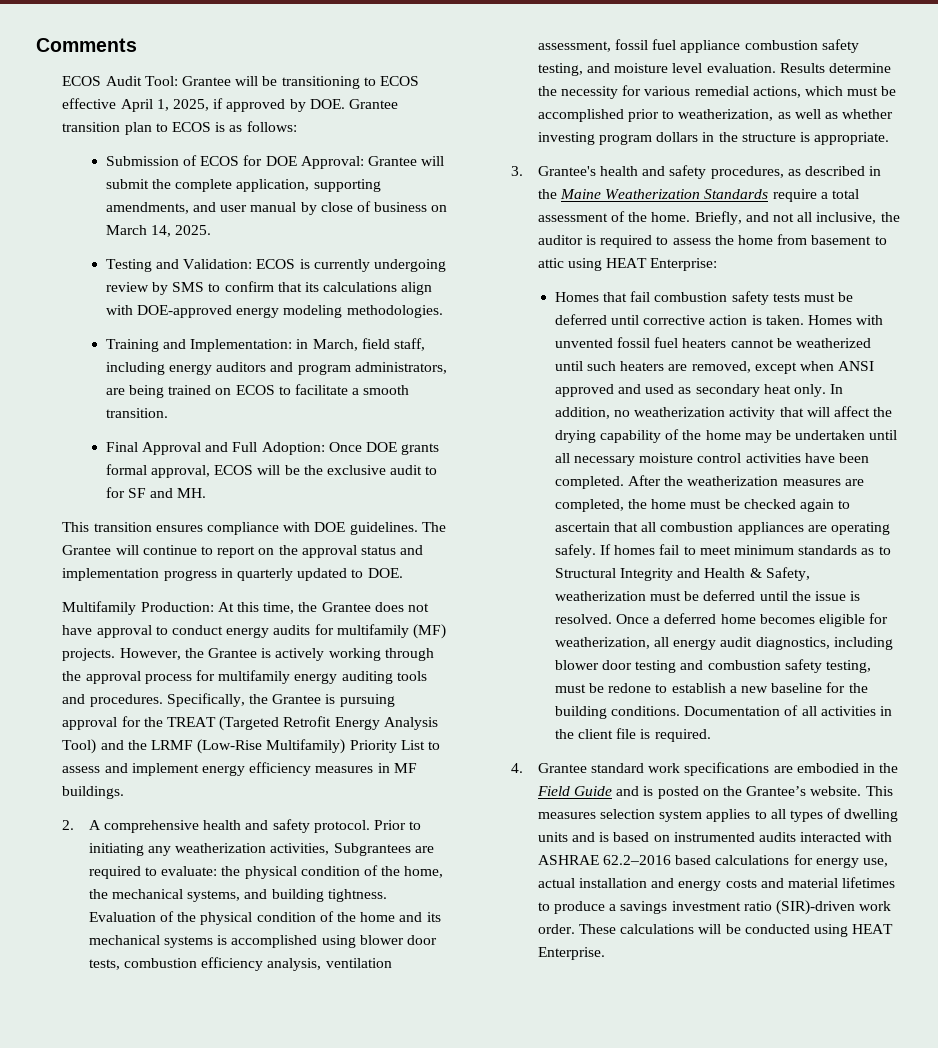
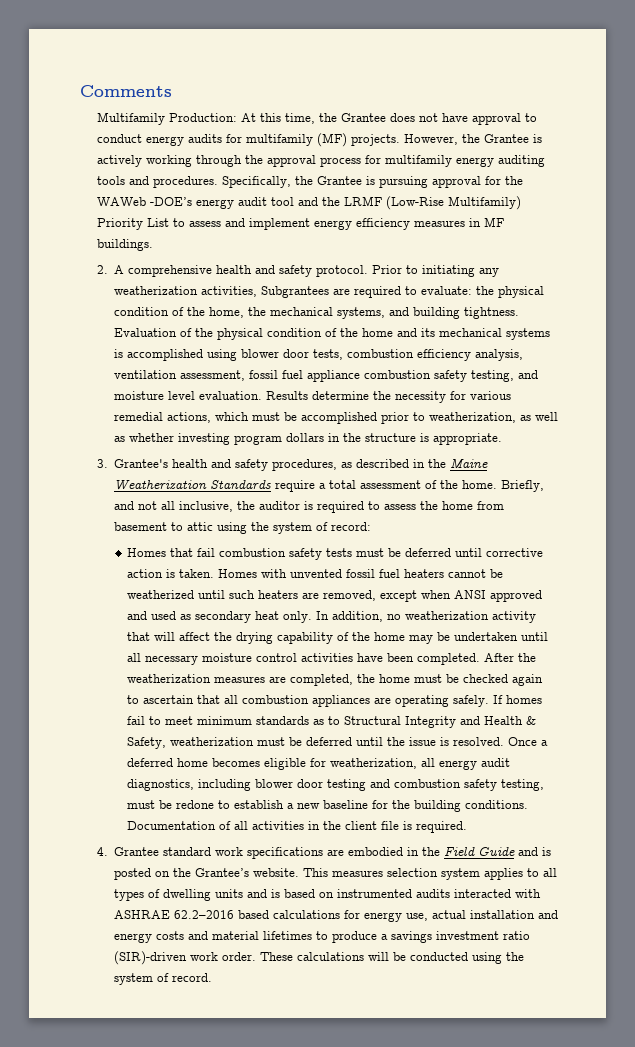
- ECOS Audit Tool: Grantee will be transitioning to ECOS effective April 1, 2025, if approved by DOE. Grantee transition plan to ECOS is as follows:
- Submission of ECOS for DOE Approval: Grantee will submit the complete application, supporting amendments, and user manual by close of business on March 14, 2025.
- Testing and Validation: ECOS is currently undergoing review by SMS to confirm that its calculations align with DOE-approved energy modeling methodologies.
- Training and Implementation: in March, field staff, including energy auditors and program administrators, are being trained on ECOS to facilitate a smooth transition.
- Final Approval and Full Adoption: Once DOE grants formal approval, ECOS will be the exclusive audit to for SF and MH.
- This transition ensures compliance with DOE guidelines. The Grantee will continue to report on the approval status and implementation progress in quarterly updated to DOE.
- Specifically, the Grantee is pursuing approval for the TREAT (Targeted Retrofit Energy Analysis Tool) and the LRMF (Low-Rise Multifamily) Priority List to assess and implement energy efficiency measures in MF buildings.
+ Specifically, the Grantee is pursuing approval for the WAWeb -DOE’s energy audit tool and the LRMF (Low-Rise Multifamily) Priority List to assess and implement energy efficiency measures in MF buildings.
- Briefly, and not all inclusive, the auditor is required to assess the home from basement to attic using HEAT Enterprise:
+ Briefly, and not all inclusive, the auditor is required to assess the home from basement to attic using the system of record:
- These calculations will be conducted using HEAT Enterprise.
+ These calculations will be conducted using the system of record.

